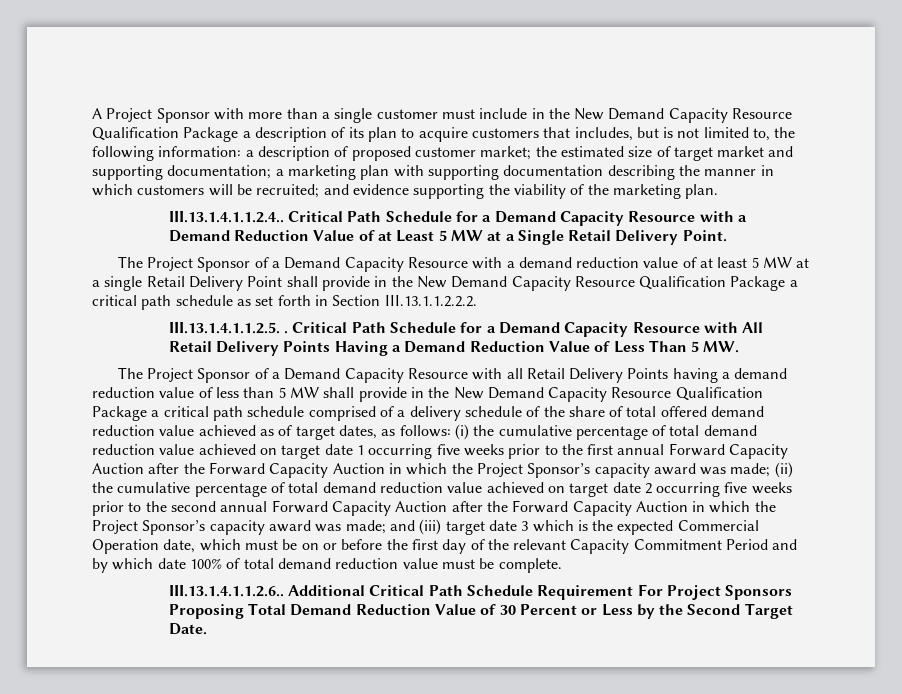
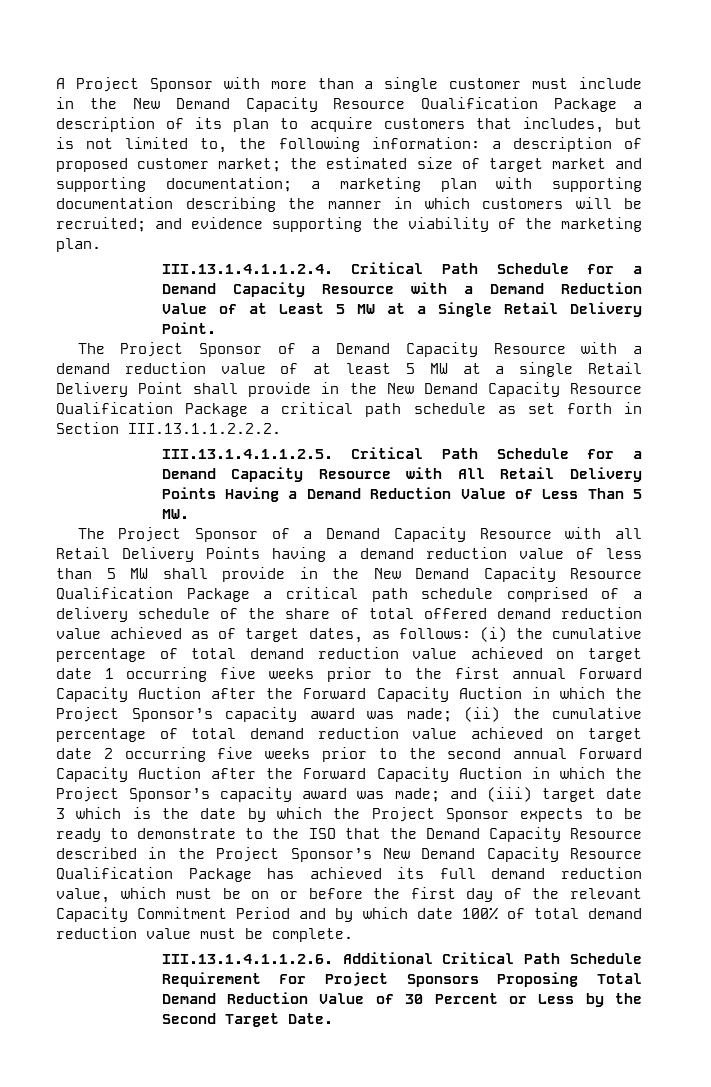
- III.13.1.4.1.1.2.4.. Critical Path Schedule for a Demand Capacity Resource with a Demand Reduction Value of at Least 5 MW at a Single Retail Delivery Point.
+ III.13.1.4.1.1.2.4. Critical Path Schedule for a Demand Capacity Resource with a Demand Reduction Value of at Least 5 MW at a Single Retail Delivery Point.
- III.13.1.4.1.1.2.5. . Critical Path Schedule for a Demand Capacity Resource with All Retail Delivery Points Having a Demand Reduction Value of Less Than 5 MW.
+ III.13.1.4.1.1.2.5. Critical Path Schedule for a Demand Capacity Resource with All Retail Delivery Points Having a Demand Reduction Value of Less Than 5 MW.
- and (iii) target date 3 which is the expected Commercial Operation date, which must be on or before the first day of the relevant Capacity Commitment Period and by which date 100% of total demand reduction value must be complete.
+ and (iii) target date 3 which is the date by which the Project Sponsor expects to be ready to demonstrate to the ISO that the Demand Capacity Resource described in the Project Sponsor’s New Demand Capacity Resource Qualification Package has achieved its full demand reduction value, which must be on or before the first day of the relevant Capacity Commitment Period and by which date 100% of total demand reduction value must be complete.
- III.13.1.4.1.1.2.6.. Additional Critical Path Schedule Requirement For Project Sponsors Proposing Total Demand Reduction Value of 30 Percent or Less by the Second Target Date.
+ III.13.1.4.1.1.2.6. Additional Critical Path Schedule Requirement For Project Sponsors Proposing Total Demand Reduction Value of 30 Percent or Less by the Second Target Date.

